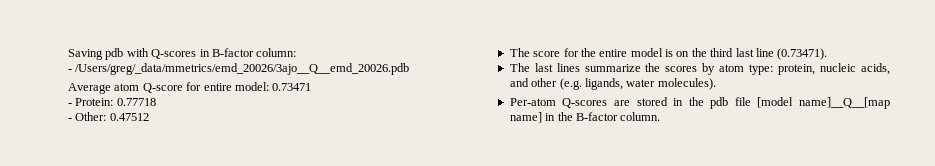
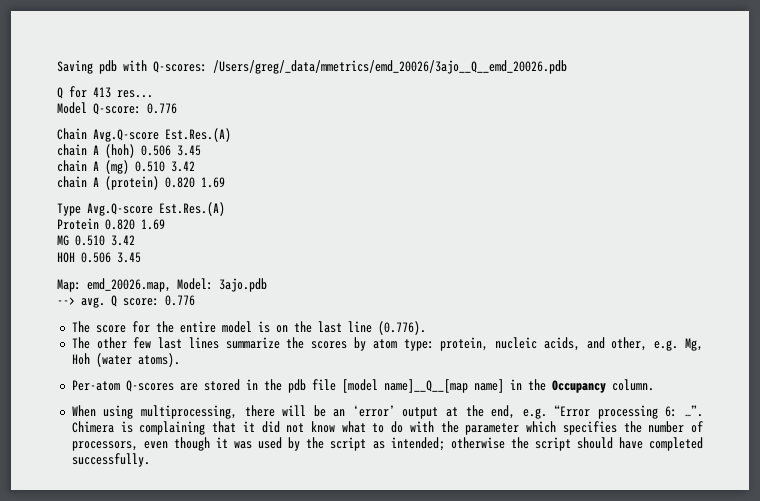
- Saving pdb with Q-scores in B-factor column:
- - /Users/greg/_data/mmetrics/emd_20026/3ajo__Q__emd_20026.pdb
- Average atom Q-score for entire model: 0.73471
- - Protein: 0.77718
- - Other: 0.47512
+ Saving pdb with Q-scores: /Users/greg/_data/mmetrics/emd_20026/3ajo__Q__emd_20026.pdb
+ Q for 413 res...
+ Model Q-score: 0.776
+ Chain Avg.Q-score Est.Res.(A)
+ chain A (hoh) 0.506 3.45
+ chain A (mg) 0.510 3.42
+ chain A (protein) 0.820 1.69
+ Type Avg.Q-score Est.Res.(A)
+ Protein 0.820 1.69
+ MG 0.510 3.42
+ HOH 0.506 3.45
+ Map: emd_20026.map, Model: 3ajo.pdb
+ --> avg. Q score: 0.776
- The score for the entire model is on the third last line (0.73471).
- The last lines summarize the scores by atom type: protein, nucleic acids, and other (e.g. ligands, water molecules).
+ The score for the entire model is on the last line (0.776).
+ The other few last lines summarize the scores by atom type: protein, nucleic acids, and other, e.g. Mg, Hoh (water atoms).
- Per-atom Q-scores are stored in the pdb file [model name]__Q__[map name] in the B-factor column.
+ Per-atom Q-scores are stored in the pdb file [model name]__Q__[map name] in the Occupancy column.
+ When using multiprocessing, there will be an ‘error’ output at the end, e.g. “Error processing 6: …”. Chimera is complaining that it did not know what to do with the parameter which specifies the number of processors, even though it was used by the script as intended; otherwise the script should have completed successfully.

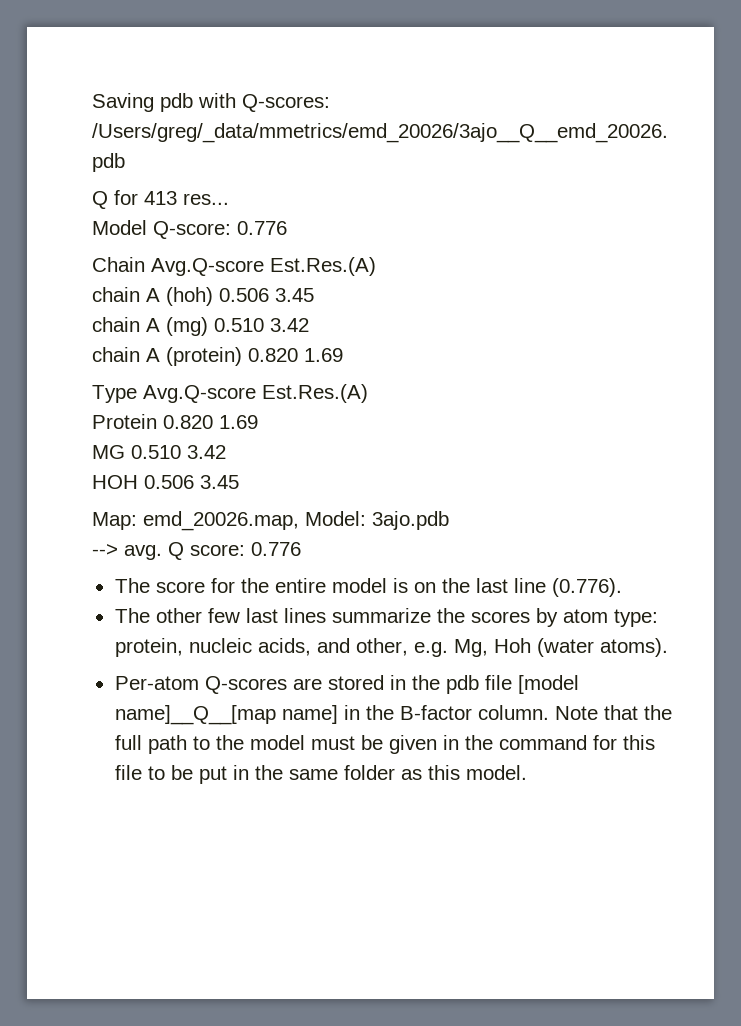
- Per-atom Q-scores are stored in the pdb file [model name]__Q__[map name] in the Occupancy column.
- When using multiprocessing, there will be an ‘error’ output at the end, e.g. “Error processing 6: …”. Chimera is complaining that it did not know what to do with the parameter which specifies the number of processors, even though it was used by the script as intended; otherwise the script should have completed successfully.
+ Per-atom Q-scores are stored in the pdb file [model name]__Q__[map name] in the B-factor column. Note that the full path to the model must be given in the command for this file to be put in the same folder as this model.

